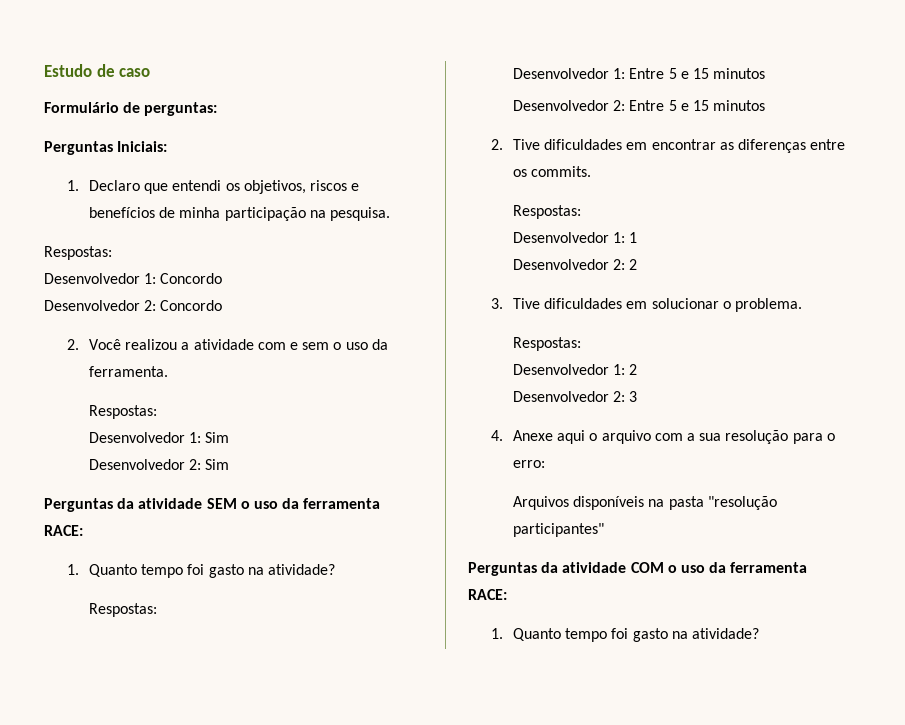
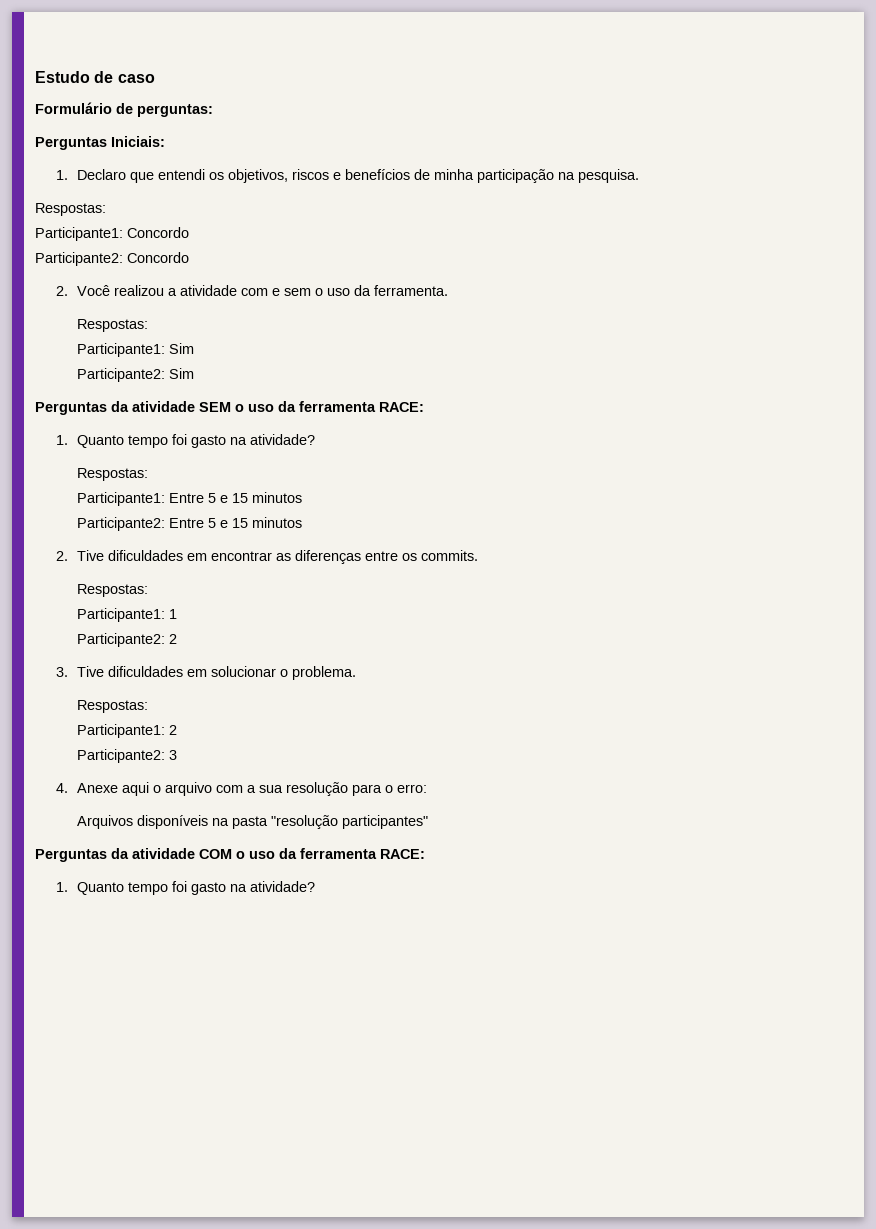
- Desenvolvedor 1: Concordo
- Desenvolvedor 2: Concordo
+ Participante1: Concordo
+ Participante2: Concordo
- Desenvolvedor 1: Sim
- Desenvolvedor 2: Sim
+ Participante1: Sim
+ Participante2: Sim
- Desenvolvedor 1: Entre 5 e 15 minutos
- Desenvolvedor 2: Entre 5 e 15 minutos
+ Participante1: Entre 5 e 15 minutos
+ Participante2: Entre 5 e 15 minutos
- Desenvolvedor 1: 1
+ Participante1: 1
- Desenvolvedor 2: 2
+ Participante2: 2
- Desenvolvedor 1: 2
- Desenvolvedor 2: 3
+ Participante1: 2
+ Participante2: 3

